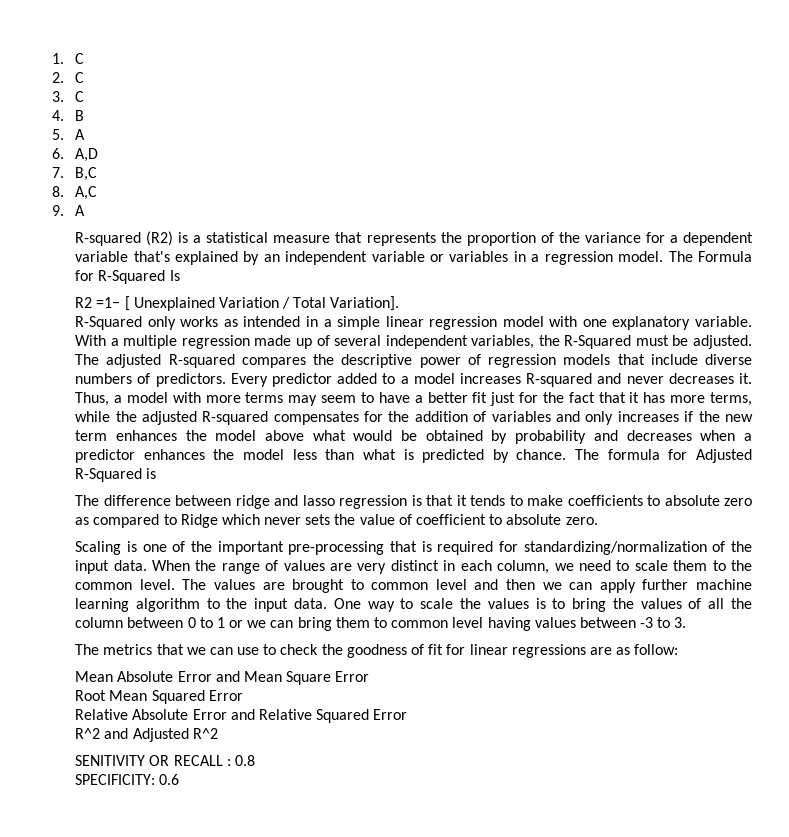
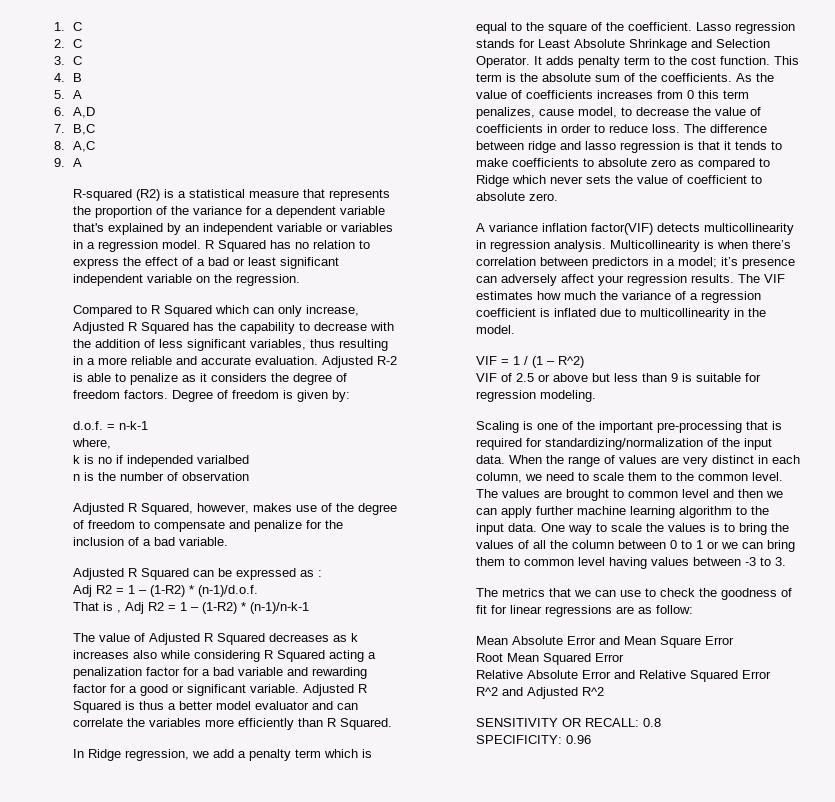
- The Formula for R-Squared Is
- R2 =1− [ Unexplained Variation / Total Variation].
- R-Squared only works as intended in a simple linear regression model with one explanatory variable. With a multiple regression made up of several independent variables, the R-Squared must be adjusted. The adjusted R-squared compares the descriptive power of regression models that include diverse numbers of predictors. Every predictor added to a model increases R-squared and never decreases it. Thus, a model with more terms may seem to have a better fit just for the fact that it has more terms, while the adjusted R-squared compensates for the addition of variables and only increases if the new term enhances the model above what would be obtained by probability and decreases when a predictor enhances the model less than what is predicted by chance. The formula for Adjusted R-Squared is
- The difference between ridge and lasso regression is that it tends to make coefficients to absolute zero as compared to Ridge which never sets the value of coefficient to absolute zero.
+ R Squared has no relation to express the effect of a bad or least significant independent variable on the regression.
+ Compared to R Squared which can only increase, Adjusted R Squared has the capability to decrease with the addition of less significant variables, thus resulting in a more reliable and accurate evaluation. Adjusted R-2 is able to penalize as it considers the degree of freedom factors. Degree of freedom is given by:
+ d.o.f. = n-k-1
+ where,
+ k is no if independed varialbed
+ n is the number of observation
+ Adjusted R Squared, however, makes use of the degree of freedom to compensate and penalize for the inclusion of a bad variable.
+ Adjusted R Squared can be expressed as :
+ Adj R2 = 1 – (1-R2) * (n-1)/d.o.f.
+ That is , Adj R2 = 1 – (1-R2) * (n-1)/n-k-1
+ The value of Adjusted R Squared decreases as k increases also while considering R Squared acting a penalization factor for a bad variable and rewarding factor for a good or significant variable. Adjusted R Squared is thus a better model evaluator and can correlate the variables more efficiently than R Squared.
+ In Ridge regression, we add a penalty term which is equal to the square of the coefficient. Lasso regression stands for Least Absolute Shrinkage and Selection Operator. It adds penalty term to the cost function. This term is the absolute sum of the coefficients. As the value of coefficients increases from 0 this term penalizes, cause model, to decrease the value of coefficients in order to reduce loss. The difference between ridge and lasso regression is that it tends to make coefficients to absolute zero as compared to Ridge which never sets the value of coefficient to absolute zero.
+ A variance inflation factor(VIF) detects multicollinearity in regression analysis. Multicollinearity is when there’s correlation between predictors in a model; it’s presence can adversely affect your regression results. The VIF estimates how much the variance of a regression coefficient is inflated due to multicollinearity in the model.
+ VIF = 1 / (1 – R^2)
+ VIF of 2.5 or above but less than 9 is suitable for regression modeling.
- SENITIVITY OR RECALL : 0.8
+ SENSITIVITY OR RECALL: 0.8
- SPECIFICITY: 0.6
+ SPECIFICITY: 0.96

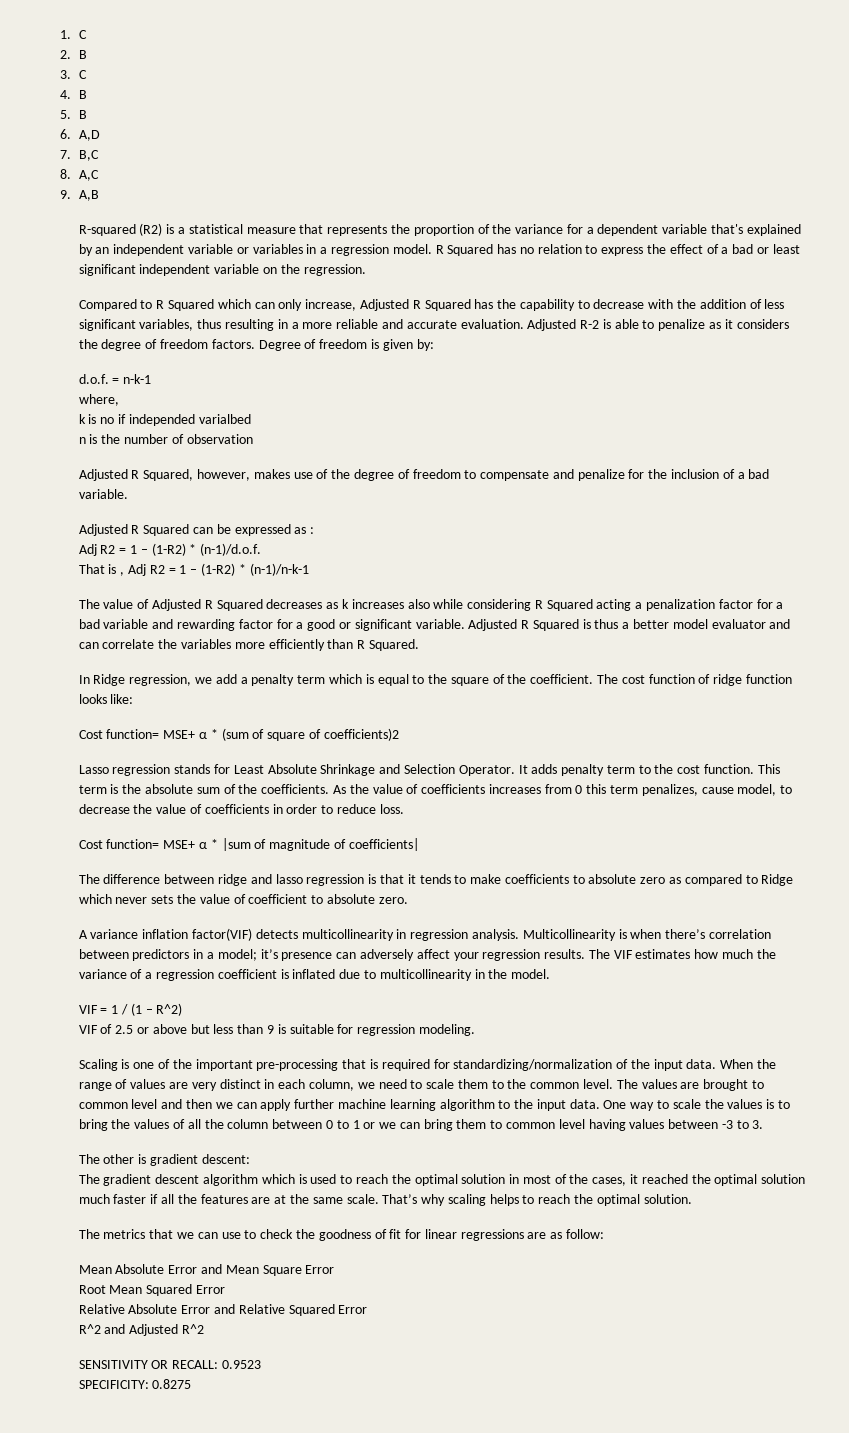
- 2. C
+ 2. B
- 5. A
+ 5. B
- 9. A
+ 9. A,B
- In Ridge regression, we add a penalty term which is equal to the square of the coefficient. Lasso regression stands for Least Absolute Shrinkage and Selection Operator.
+ In Ridge regression, we add a penalty term which is equal to the square of the coefficient. The cost function of ridge function looks like:
+ Cost function= MSE+ α * (sum of square of coefficients)2
+ Lasso regression stands for Least Absolute Shrinkage and Selection Operator.
- As the value of coefficients increases from 0 this term penalizes, cause model, to decrease the value of coefficients in order to reduce loss. The difference between ridge and lasso regression is that it tends to make coefficients to absolute zero as compared to Ridge which never sets the value of coefficient to absolute zero.
+ As the value of coefficients increases from 0 this term penalizes, cause model, to decrease the value of coefficients in order to reduce loss.
+ Cost function= MSE+ α * |sum of magnitude of coefficients|
+ The difference between ridge and lasso regression is that it tends to make coefficients to absolute zero as compared to Ridge which never sets the value of coefficient to absolute zero.
+ The other is gradient descent:
+ The gradient descent algorithm which is used to reach the optimal solution in most of the cases, it reached the optimal solution much faster if all the features are at the same scale. That’s why scaling helps to reach the optimal solution.
- SENSITIVITY OR RECALL: 0.8
+ SENSITIVITY OR RECALL: 0.9523
- SPECIFICITY: 0.96
+ SPECIFICITY: 0.8275

